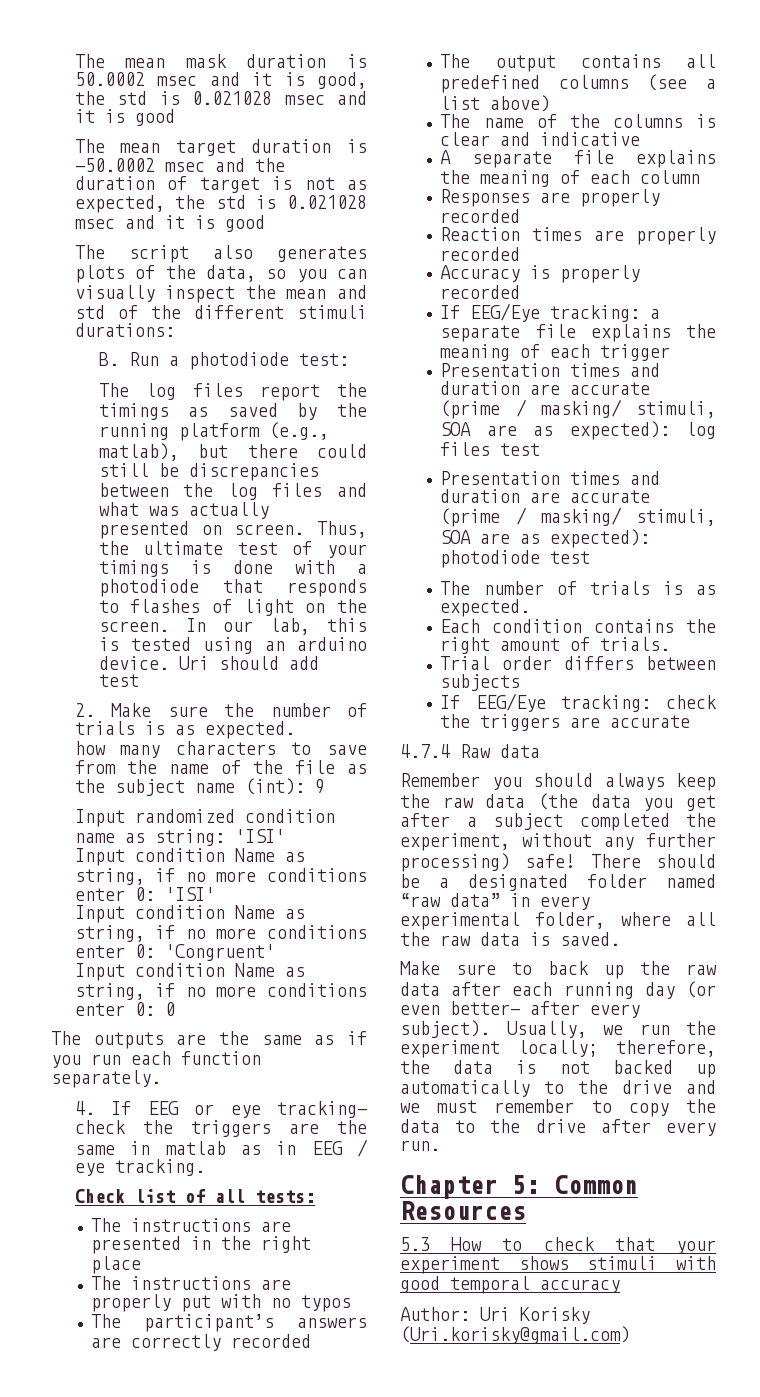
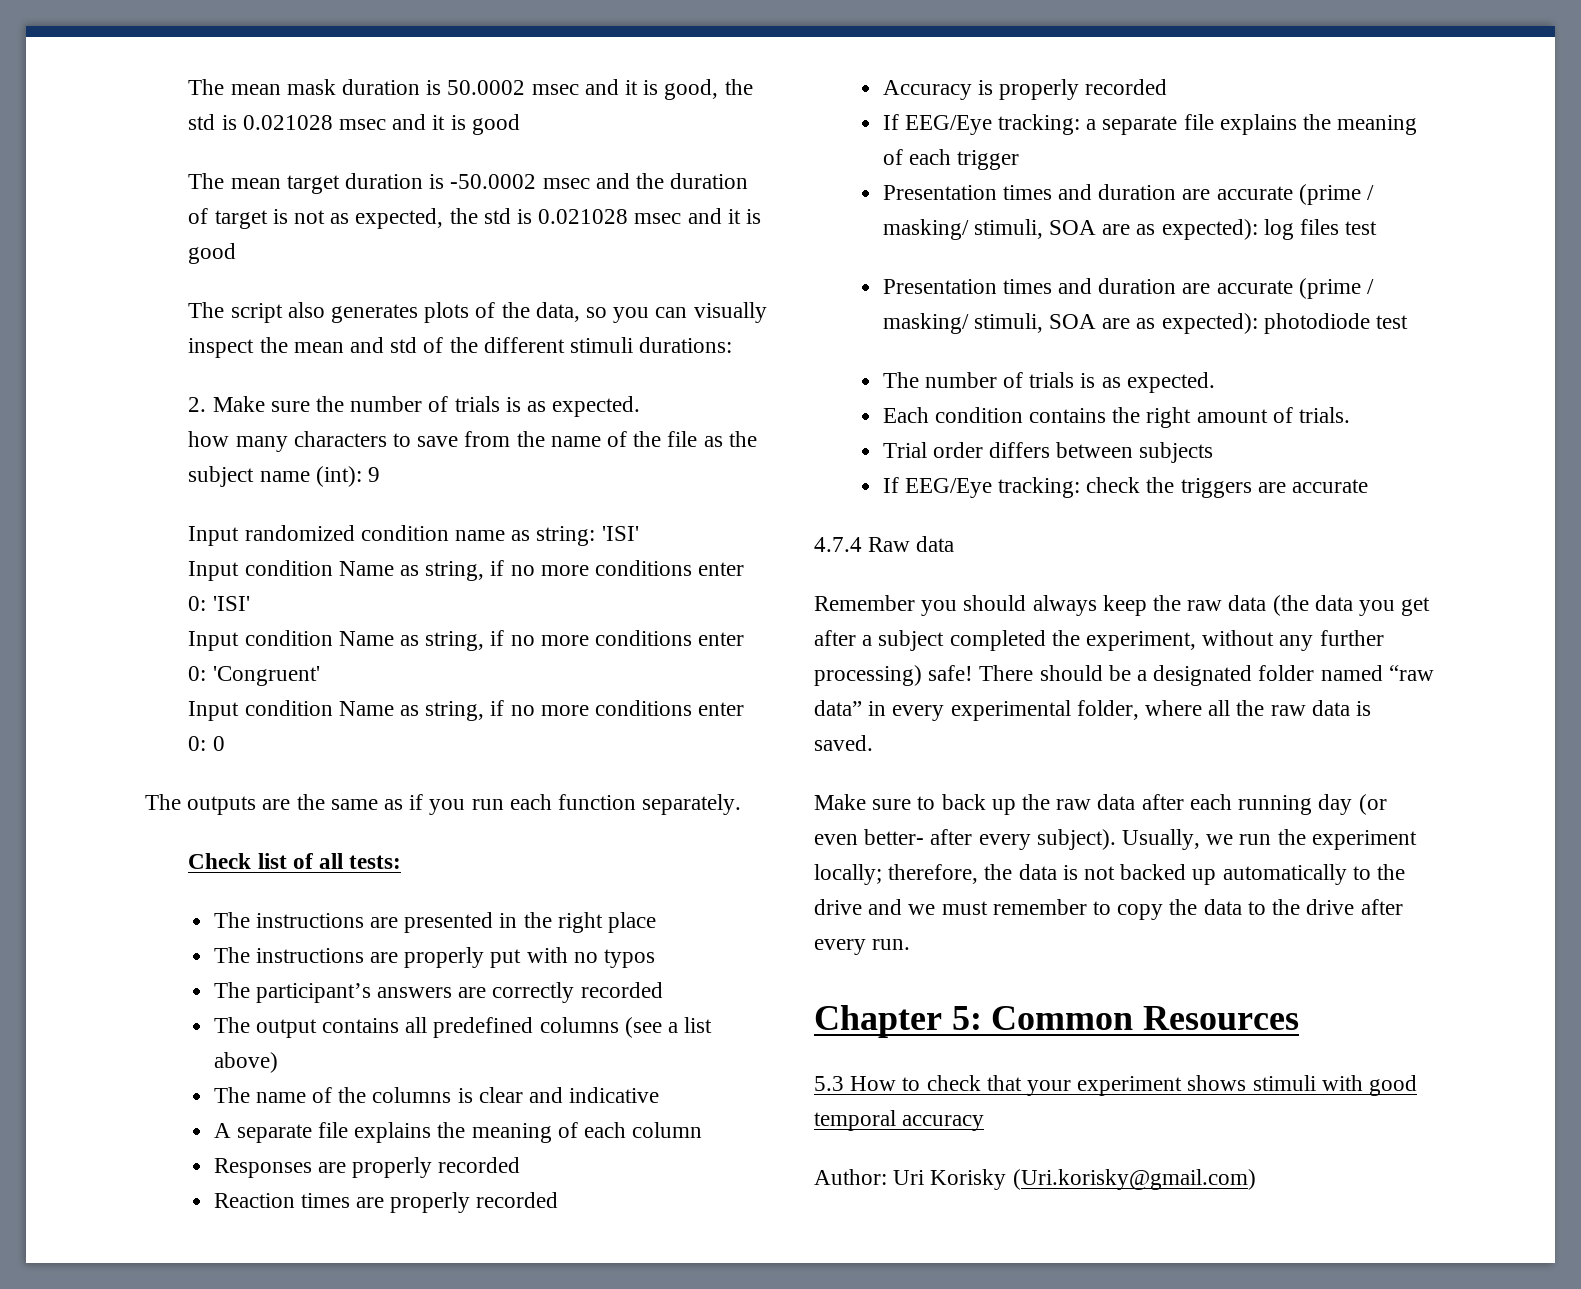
- B. Run a photodiode test:
- The log files report the timings as saved by the running platform (e.g., matlab), but there could still be discrepancies between the log files and what was actually presented on screen. Thus, the ultimate test of your timings is done with a photodiode that responds to flashes of light on the screen. In our lab, this is tested using an arduino device. Uri should add test
- 4. If EEG or eye tracking- check the triggers are the same in matlab as in EEG / eye tracking.

